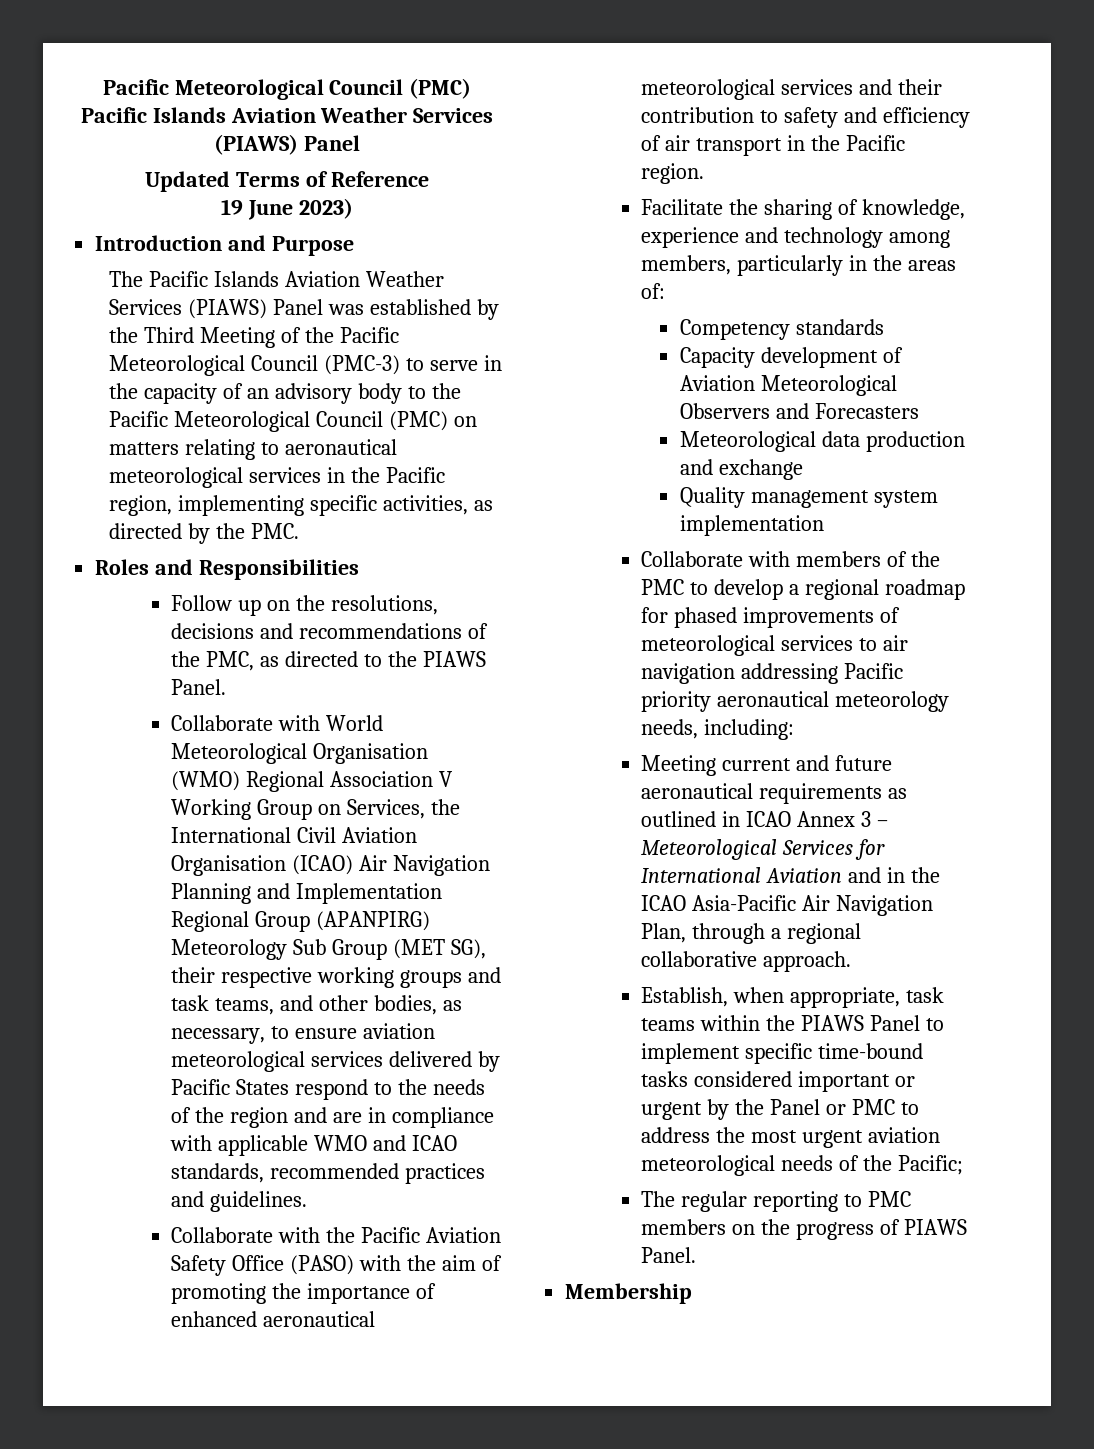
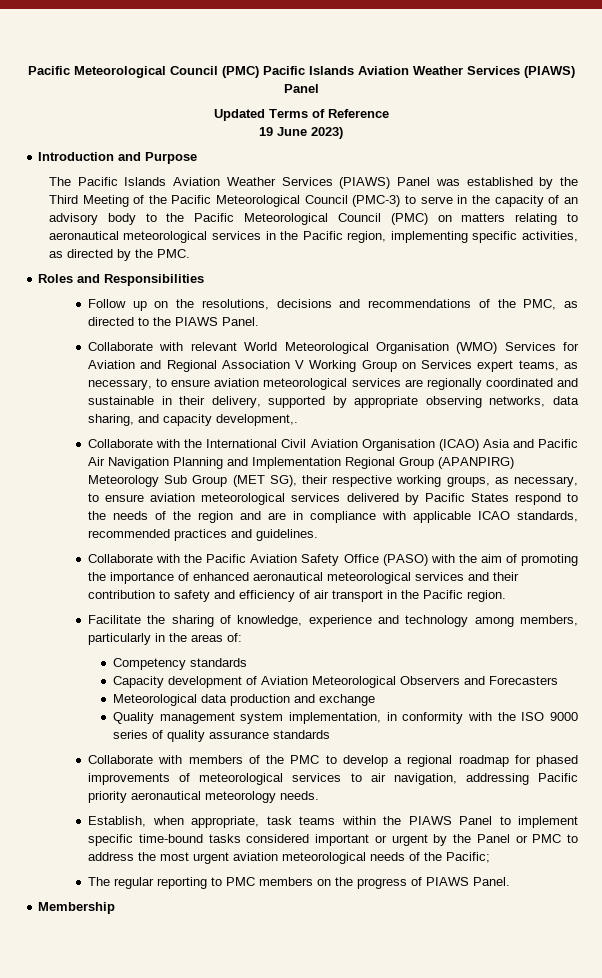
- Collaborate with World Meteorological Organisation (WMO) Regional Association V Working Group on Services, the International Civil Aviation Organisation (ICAO) Air Navigation Planning and Implementation Regional Group (APANPIRG) Meteorology Sub Group (MET SG), their respective working groups and task teams, and other bodies, as necessary, to ensure aviation meteorological services delivered by Pacific States respond to the needs of the region and are in compliance with applicable WMO and ICAO standards, recommended practices and guidelines.
+ Collaborate with relevant World Meteorological Organisation (WMO) Services for Aviation and Regional Association V Working Group on Services expert teams, as necessary, to ensure aviation meteorological services are regionally coordinated and sustainable in their delivery, supported by appropriate observing networks, data sharing, and capacity development,.
+ Collaborate with the International Civil Aviation Organisation (ICAO) Asia and Pacific Air Navigation Planning and Implementation Regional Group (APANPIRG) Meteorology Sub Group (MET SG), their respective working groups, as necessary, to ensure aviation meteorological services delivered by Pacific States respond to the needs of the region and are in compliance with applicable ICAO standards, recommended practices and guidelines.
- Quality management system implementation
+ Quality management system implementation, in conformity with the ISO 9000 series of quality assurance standards
- Collaborate with members of the PMC to develop a regional roadmap for phased improvements of meteorological services to air navigation addressing Pacific priority aeronautical meteorology needs, including:
- Meeting current and future aeronautical requirements as outlined in ICAO Annex 3 – Meteorological Services for International Aviation and in the ICAO Asia-Pacific Air Navigation Plan, through a regional collaborative approach.
+ Collaborate with members of the PMC to develop a regional roadmap for phased improvements of meteorological services to air navigation, addressing Pacific priority aeronautical meteorology needs.

